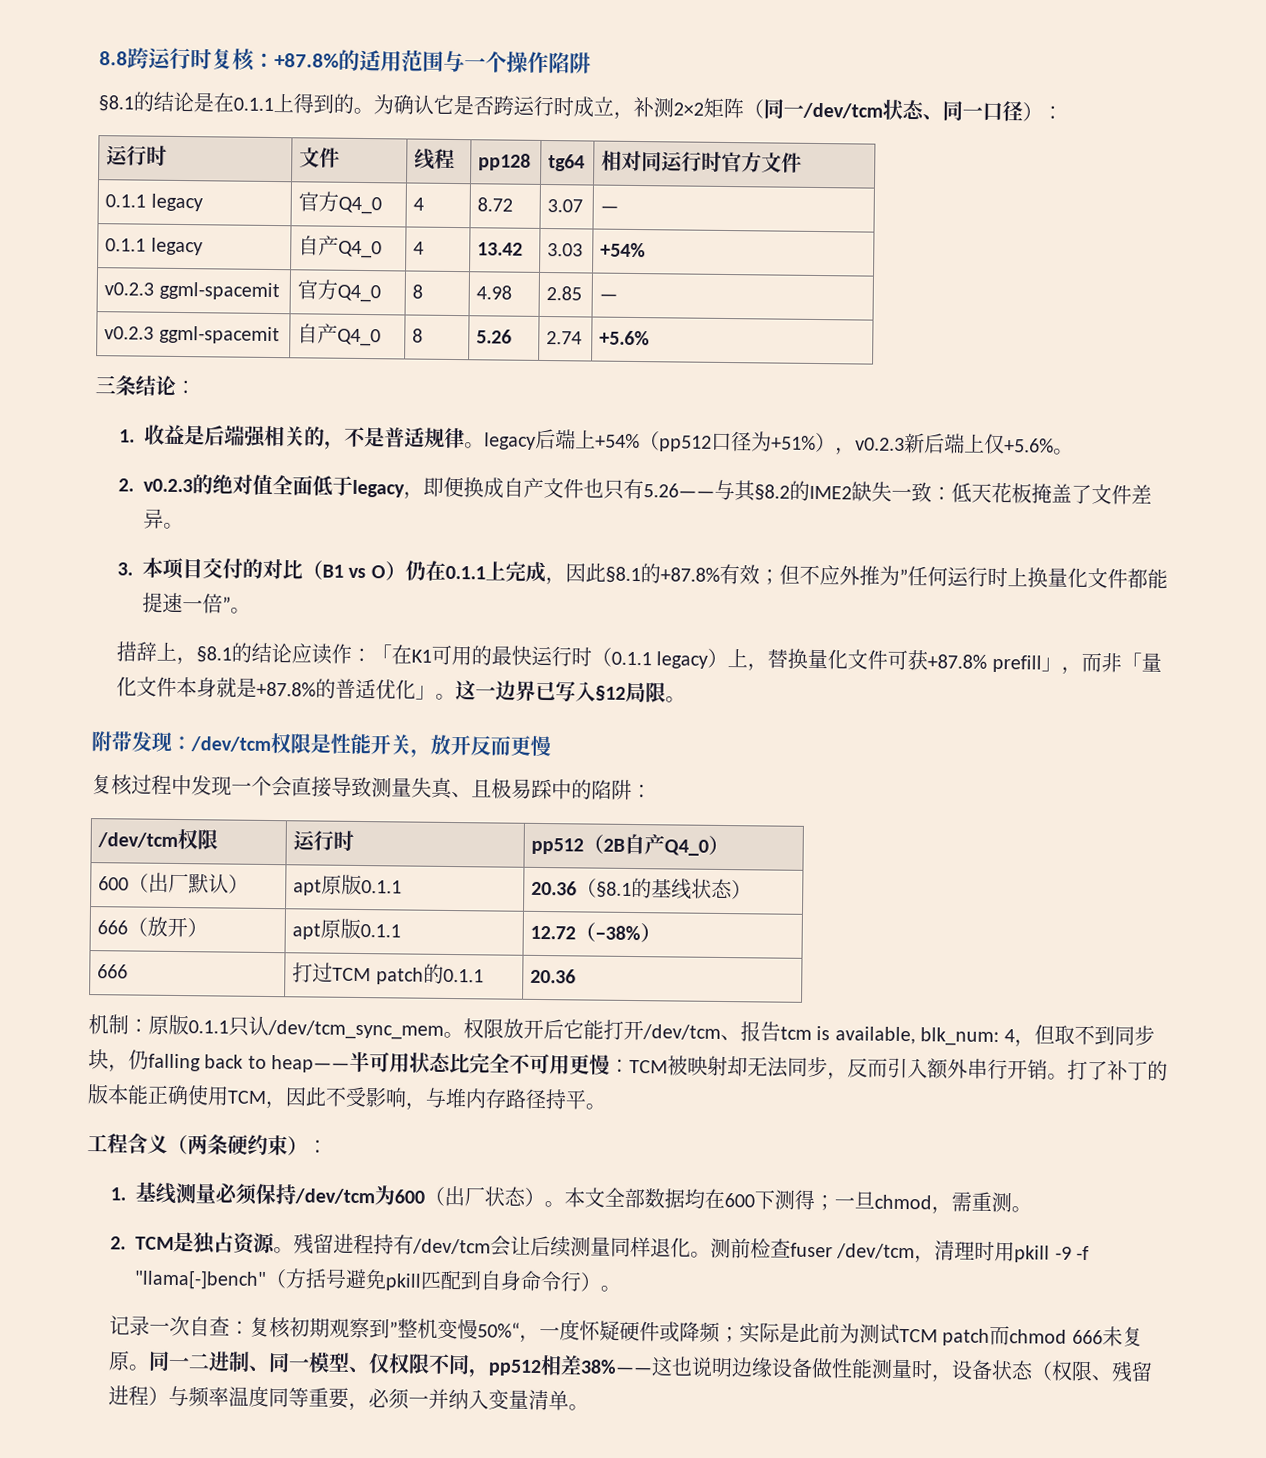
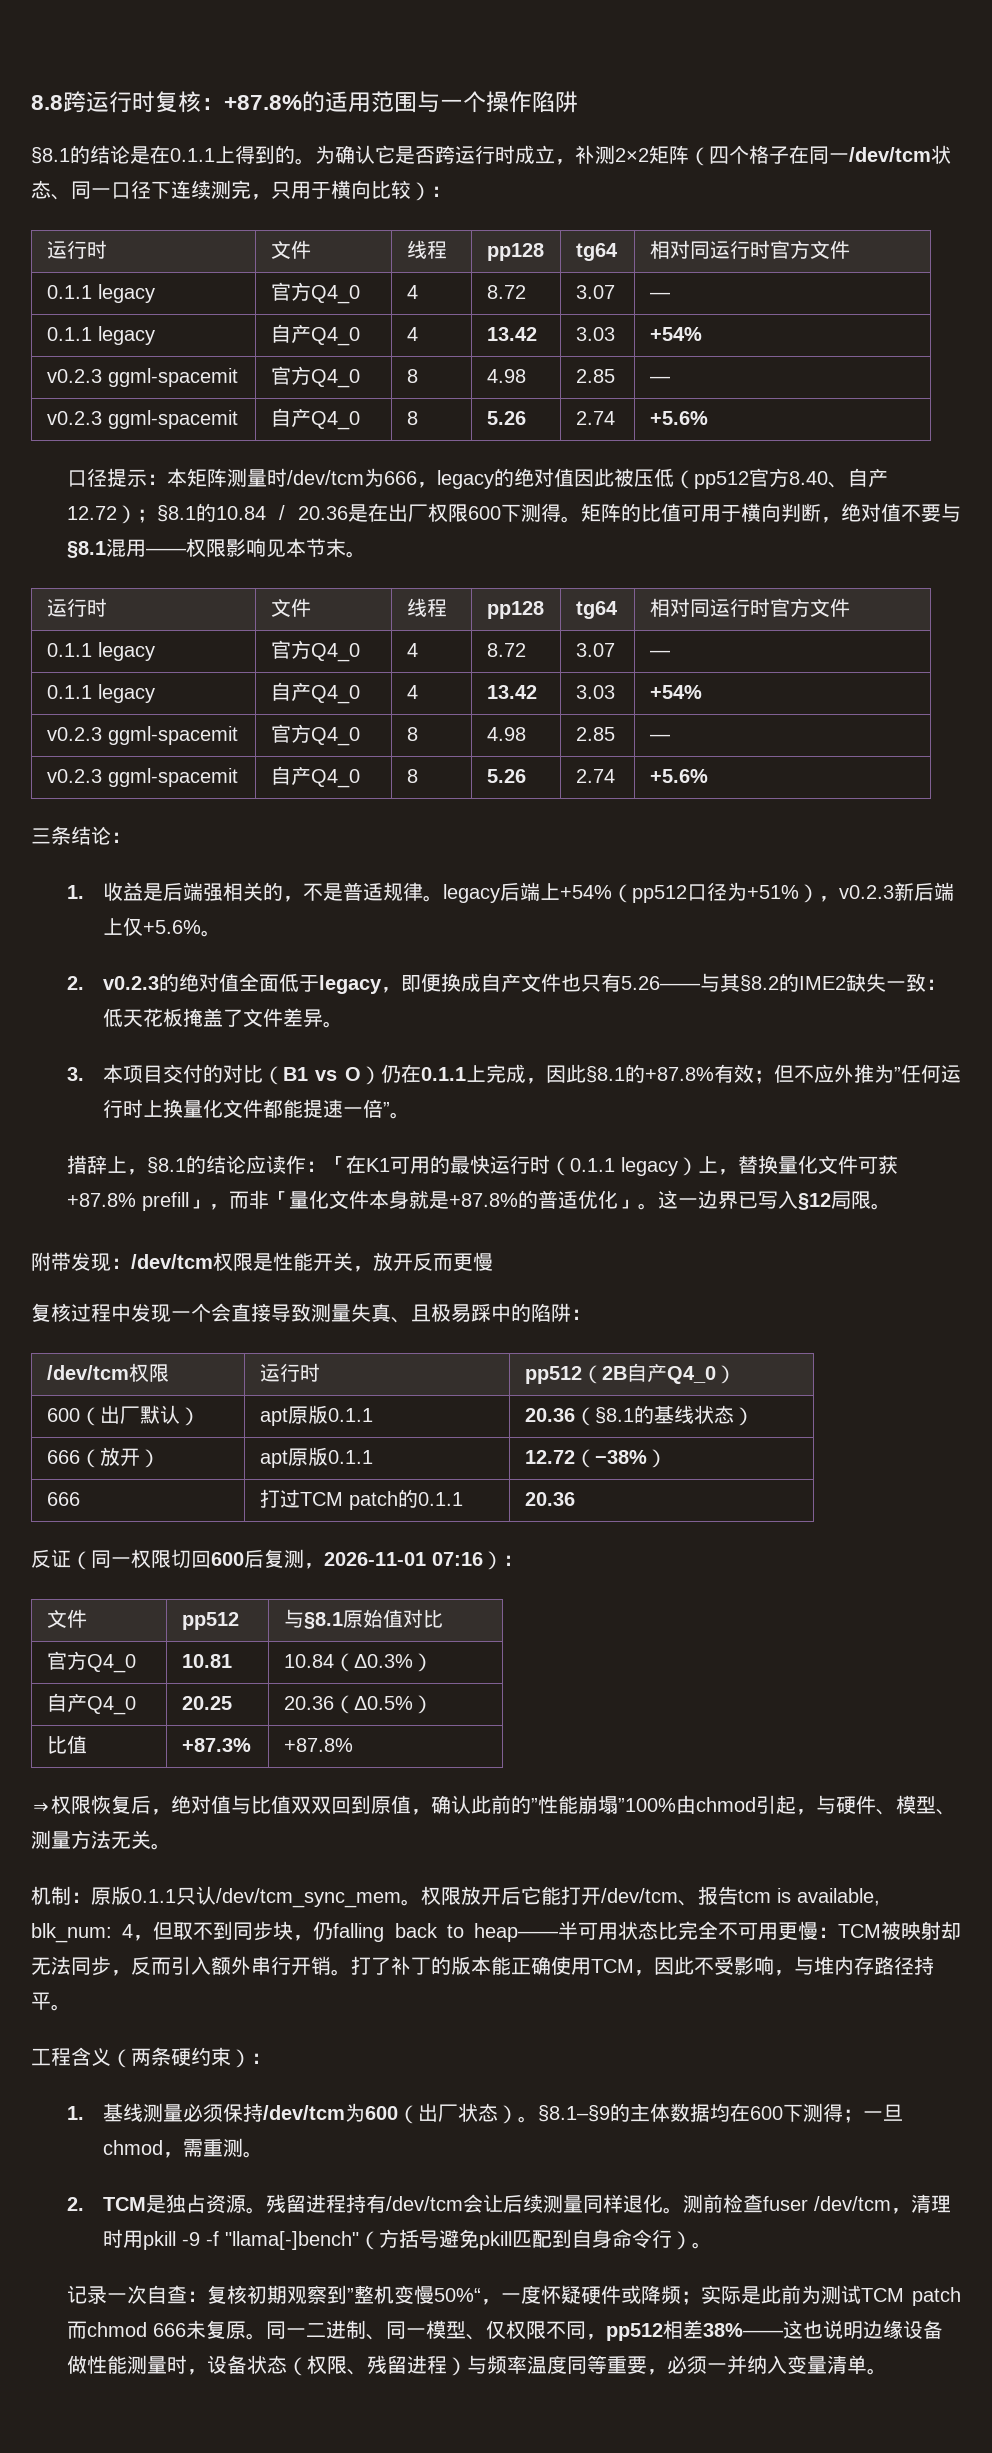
- 为确认它是否跨运行时成立，补测2×2矩阵（同一/dev/tcm状态、同一口径）：
+ 为确认它是否跨运行时成立，补测2×2矩阵（四个格子在同一/dev/tcm状态、同一口径下连续测完，只用于横向比较）：
+ 口径提示：本矩阵测量时/dev/tcm为666，legacy的绝对值因此被压低（pp512官方8.40、自产12.72）；§8.1的10.84 / 20.36是在出厂权限600下测得。矩阵的比值可用于横向判断，绝对值不要与§8.1混用——权限影响见本节末。
+ 运行时 | 文件 | 线程 | pp128 | tg64 | 相对同运行时官方文件
+ 0.1.1 legacy | 官方Q4_0 | 4 | 8.72 | 3.07 | —
+ 0.1.1 legacy | 自产Q4_0 | 4 | 13.42 | 3.03 | +54%
+ v0.2.3 ggml-spacemit | 官方Q4_0 | 8 | 4.98 | 2.85 | —
+ v0.2.3 ggml-spacemit | 自产Q4_0 | 8 | 5.26 | 2.74 | +5.6%
+ 反证（同一权限切回600后复测，2026-11-01 07:16）：
+ 文件 | pp512 | 与§8.1原始值对比
+ 官方Q4_0 | 10.81 | 10.84（Δ0.3%）
+ 自产Q4_0 | 20.25 | 20.36（Δ0.5%）
+ 比值 | +87.3% | +87.8%
+ ⇒权限恢复后，绝对值与比值双双回到原值，确认此前的”性能崩塌”100%由chmod引起，与硬件、模型、测量方法无关。
- 本文全部数据均在600下测得；一旦chmod，需重测。
+ §8.1–§9的主体数据均在600下测得；一旦chmod，需重测。

